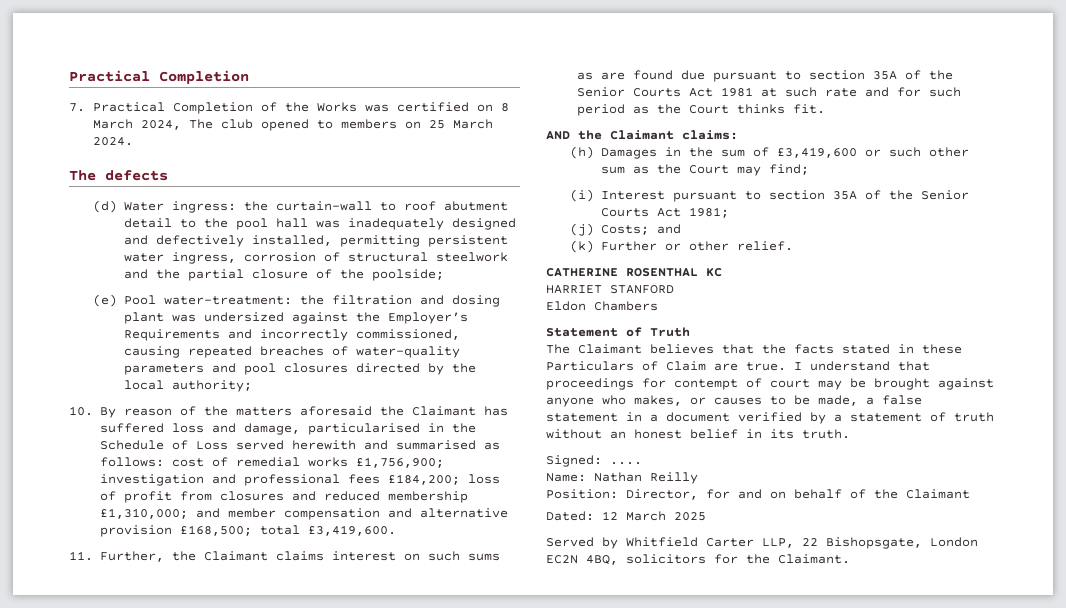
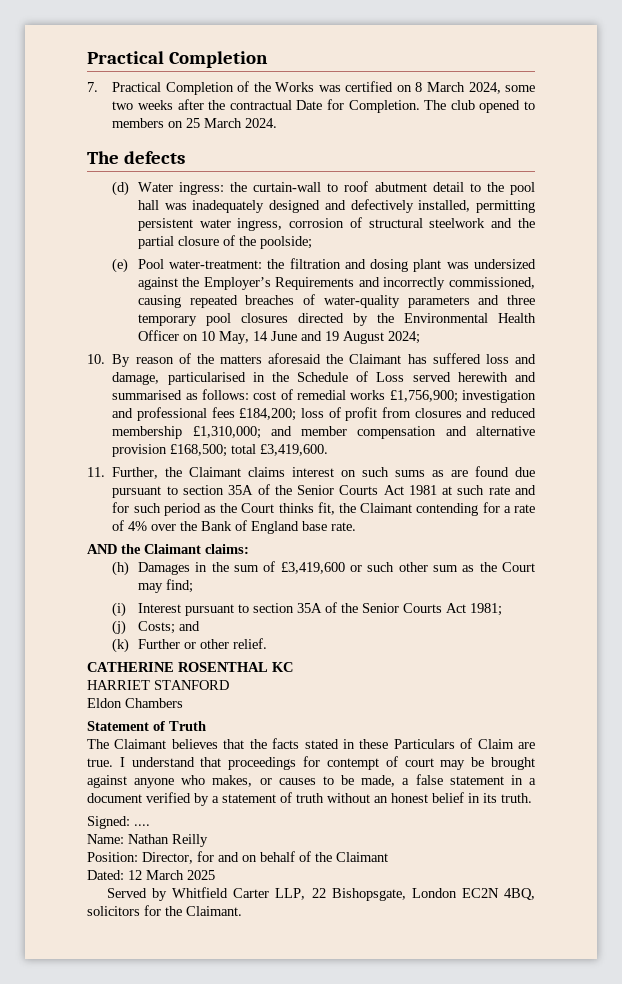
- 7. Practical Completion of the Works was certified on 8 March 2024, The club opened to members on 25 March 2024.
+ 7. Practical Completion of the Works was certified on 8 March 2024, some two weeks after the contractual Date for Completion. The club opened to members on 25 March 2024.
- (e) Pool water-treatment: the filtration and dosing plant was undersized against the Employer’s Requirements and incorrectly commissioned, causing repeated breaches of water-quality parameters and pool closures directed by the local authority;
+ (e) Pool water-treatment: the filtration and dosing plant was undersized against the Employer’s Requirements and incorrectly commissioned, causing repeated breaches of water-quality parameters and three temporary pool closures directed by the Environmental Health Officer on 10 May, 14 June and 19 August 2024;
- 11. Further, the Claimant claims interest on such sums as are found due pursuant to section 35A of the Senior Courts Act 1981 at such rate and for such period as the Court thinks fit.
+ 11. Further, the Claimant claims interest on such sums as are found due pursuant to section 35A of the Senior Courts Act 1981 at such rate and for such period as the Court thinks fit, the Claimant contending for a rate of 4% over the Bank of England base rate.

